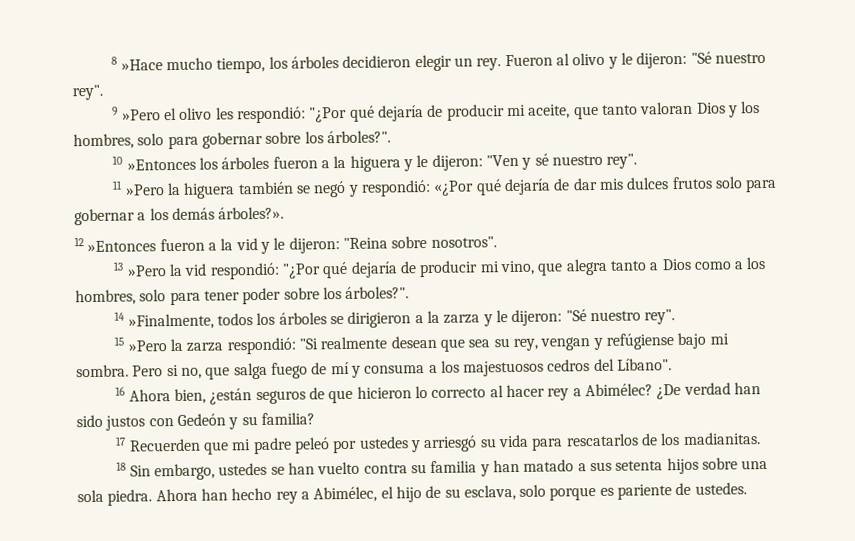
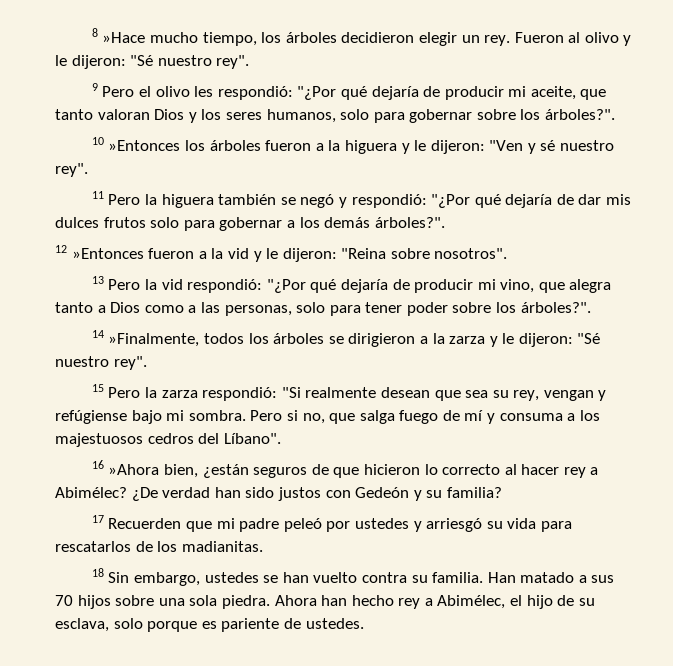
- 9 »Pero el olivo les respondió: "¿Por qué dejaría de producir mi aceite, que tanto valoran Dios y los hombres, solo para gobernar sobre los árboles?".
+ 9 Pero el olivo les respondió: "¿Por qué dejaría de producir mi aceite, que tanto valoran Dios y los seres humanos, solo para gobernar sobre los árboles?".
- 11 »Pero la higuera también se negó y respondió: «¿Por qué dejaría de dar mis dulces frutos solo para gobernar a los demás árboles?».
+ 11 Pero la higuera también se negó y respondió: "¿Por qué dejaría de dar mis dulces frutos solo para gobernar a los demás árboles?".
- 13 »Pero la vid respondió: "¿Por qué dejaría de producir mi vino, que alegra tanto a Dios como a los hombres, solo para tener poder sobre los árboles?".
+ 13 Pero la vid respondió: "¿Por qué dejaría de producir mi vino, que alegra tanto a Dios como a las personas, solo para tener poder sobre los árboles?".
- 15 »Pero la zarza respondió: "Si realmente desean que sea su rey, vengan y refúgiense bajo mi sombra.
+ 15 Pero la zarza respondió: "Si realmente desean que sea su rey, vengan y refúgiense bajo mi sombra.
- 16 Ahora bien, ¿están seguros de que hicieron lo correcto al hacer rey a Abimélec?
+ 16 »Ahora bien, ¿están seguros de que hicieron lo correcto al hacer rey a Abimélec?
- 18 Sin embargo, ustedes se han vuelto contra su familia y han matado a sus setenta hijos sobre una sola piedra.
+ 18 Sin embargo, ustedes se han vuelto contra su familia. Han matado a sus 70 hijos sobre una sola piedra.

